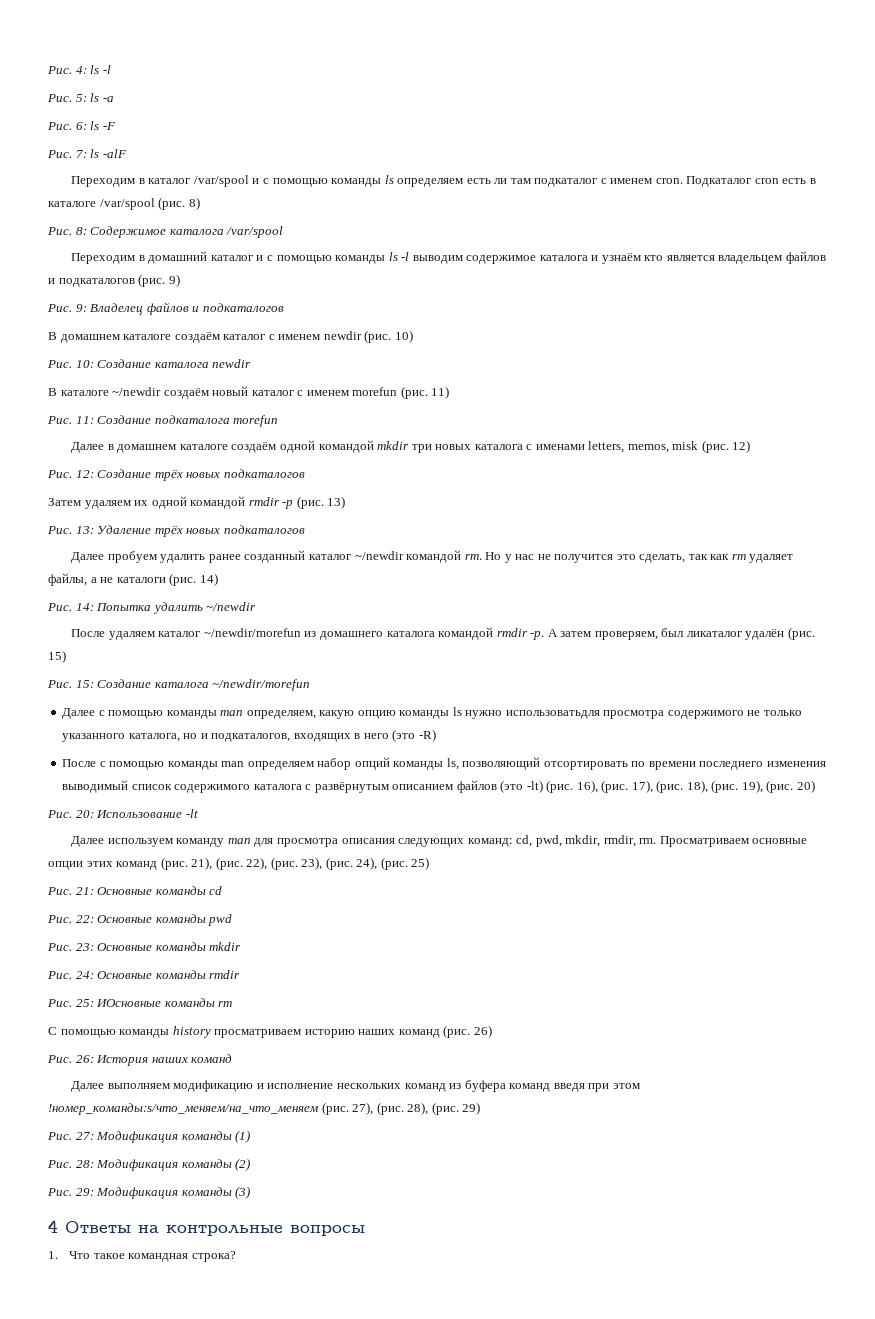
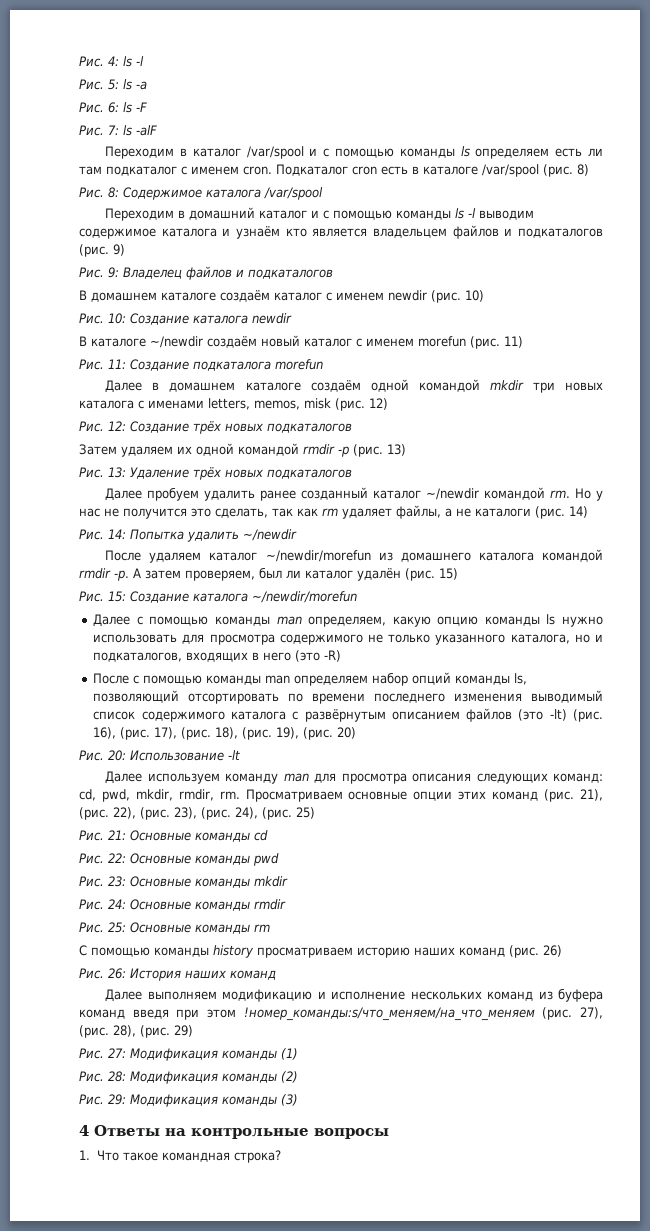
- А затем проверяем, был ликаталог удалён (рис.
+ А затем проверяем, был ли каталог удалён (рис.
- Далее с помощью команды man определяем, какую опцию команды ls нужно использоватьдля просмотра содержимого не только указанного каталога, но и подкаталогов, входящих в него (это -R)
+ Далее с помощью команды man определяем, какую опцию команды ls нужно использовать для просмотра содержимого не только указанного каталога, но и подкаталогов, входящих в него (это -R)
- Рис. 25: ИОсновные команды rm
+ Рис. 25: Основные команды rm

